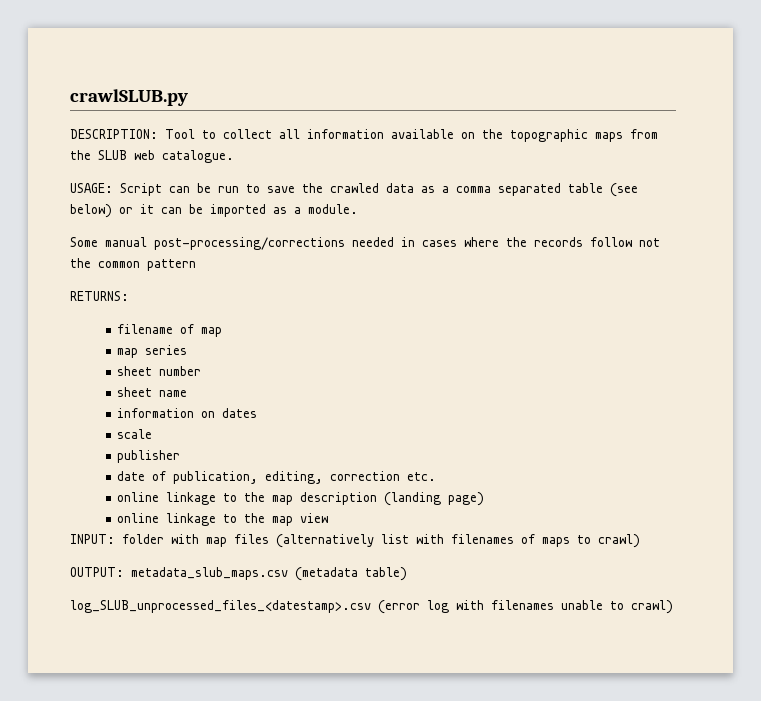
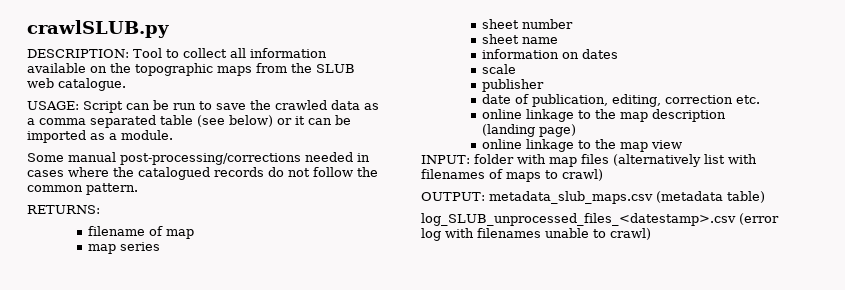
- Some manual post-processing/corrections needed in cases where the records follow not the common pattern
+ Some manual post-processing/corrections needed in cases where the catalogued records do not follow the common pattern.

